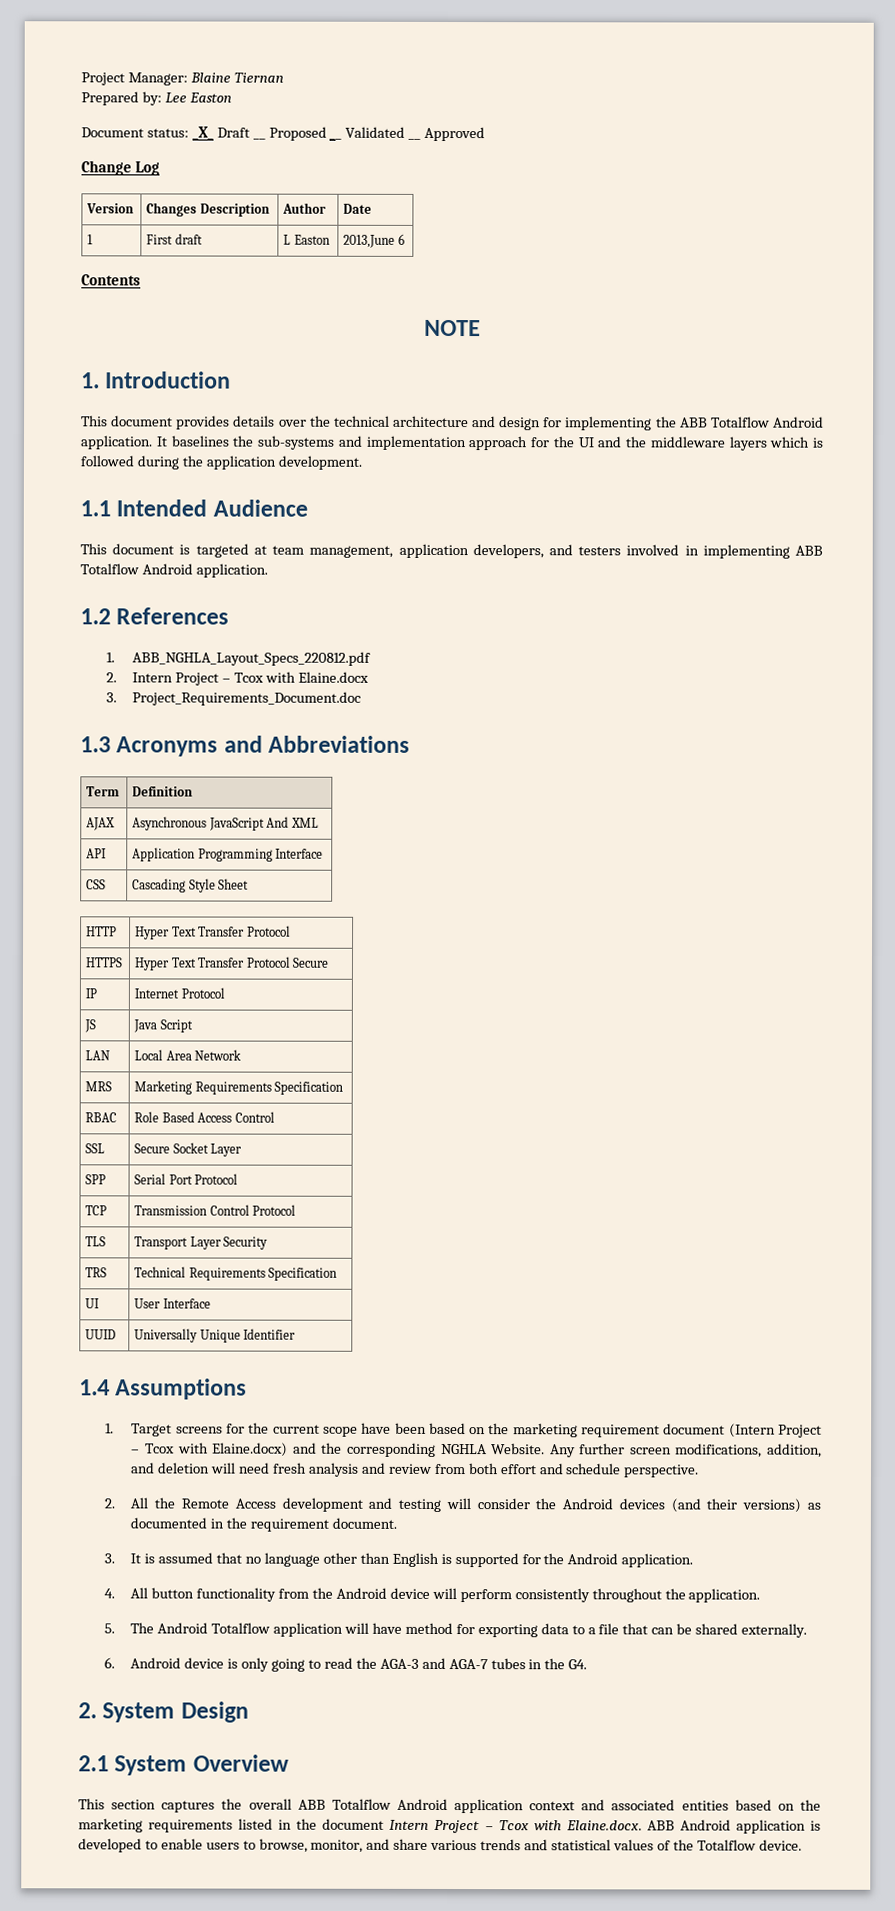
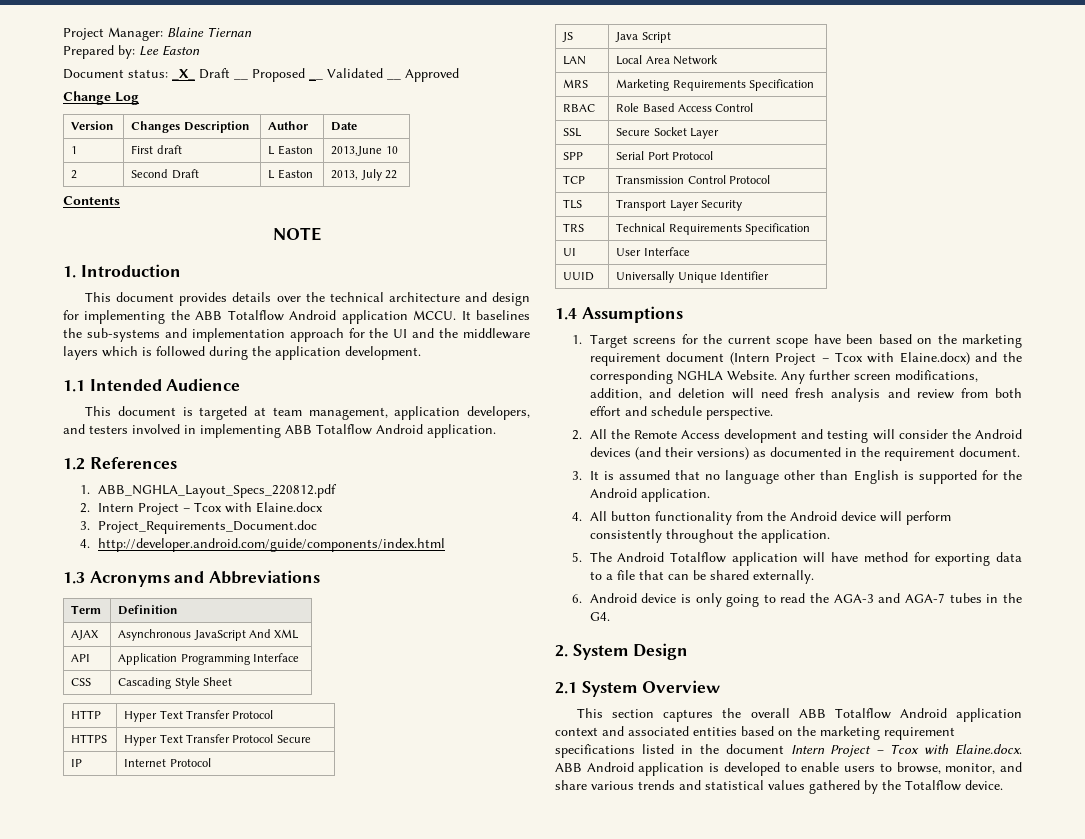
- 1 | First draft | L Easton | 2013,June 6
+ 1 | First draft | L Easton | 2013,June 10
+ 2 | Second Draft | L Easton | 2013, July 22
- This document provides details over the technical architecture and design for implementing the ABB Totalflow Android application.
+ This document provides details over the technical architecture and design for implementing the ABB Totalflow Android application MCCU.
+ 4. http://developer.android.com/guide/components/index.html
- This section captures the overall ABB Totalflow Android application context and associated entities based on the marketing requirements listed in the document Intern Project – Tcox with Elaine.docx. ABB Android application is developed to enable users to browse, monitor, and share various trends and statistical values of the Totalflow device.
+ This section captures the overall ABB Totalflow Android application context and associated entities based on the marketing requirement specifications listed in the document Intern Project – Tcox with Elaine.docx. ABB Android application is developed to enable users to browse, monitor, and share various trends and statistical values gathered by the Totalflow device.

